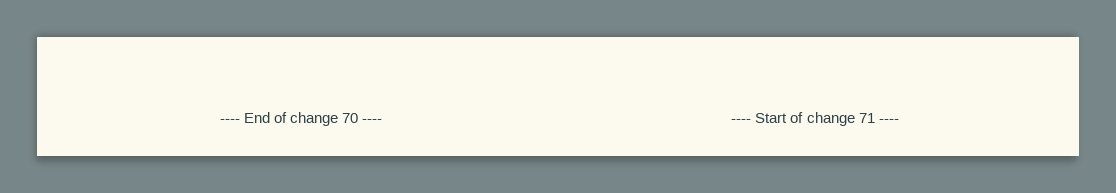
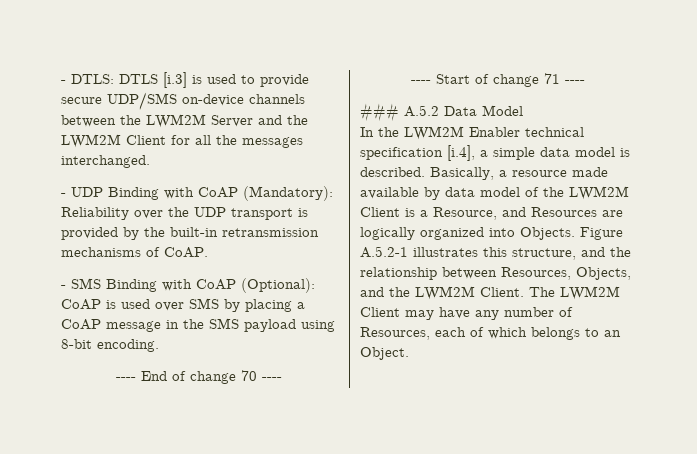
+ - DTLS: DTLS [i.3] is used to provide secure UDP/SMS on-device channels between the LWM2M Server and the LWM2M Client for all the messages interchanged.
+ - UDP Binding with CoAP (Mandatory): Reliability over the UDP transport is provided by the built-in retransmission mechanisms of CoAP.
+ - SMS Binding with CoAP (Optional): CoAP is used over SMS by placing a CoAP message in the SMS payload using 8-bit encoding.
+ ### A.5.2 Data Model
+ In the LWM2M Enabler technical specification [i.4], a simple data model is described. Basically, a resource made available by data model of the LWM2M Client is a Resource, and Resources are logically organized into Objects. Figure A.5.2-1 illustrates this structure, and the relationship between Resources, Objects, and the LWM2M Client. The LWM2M Client may have any number of Resources, each of which belongs to an Object.

